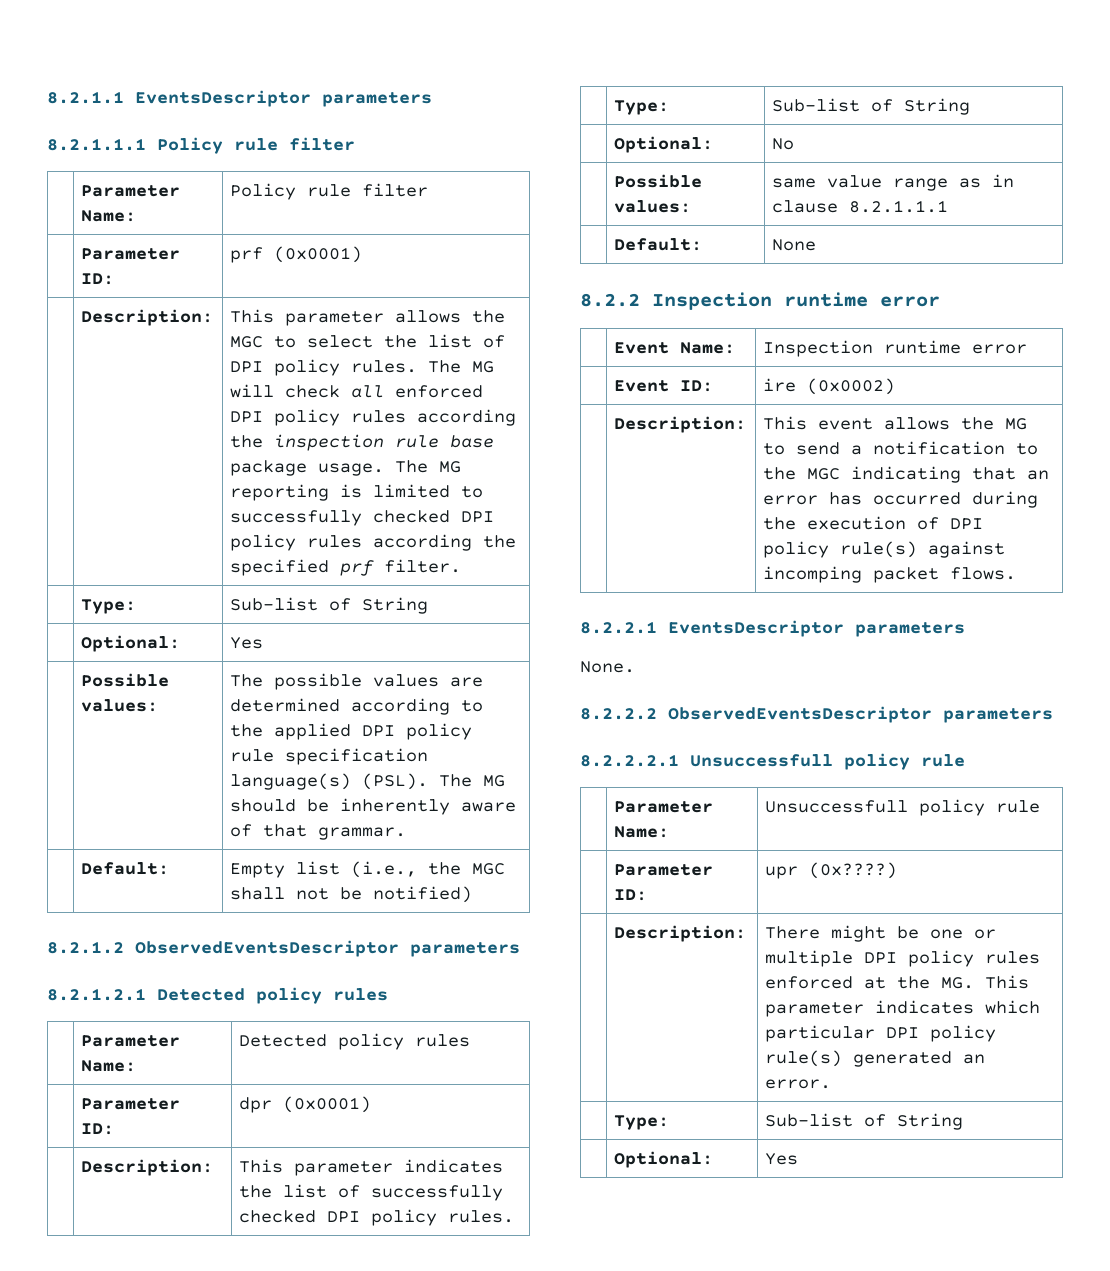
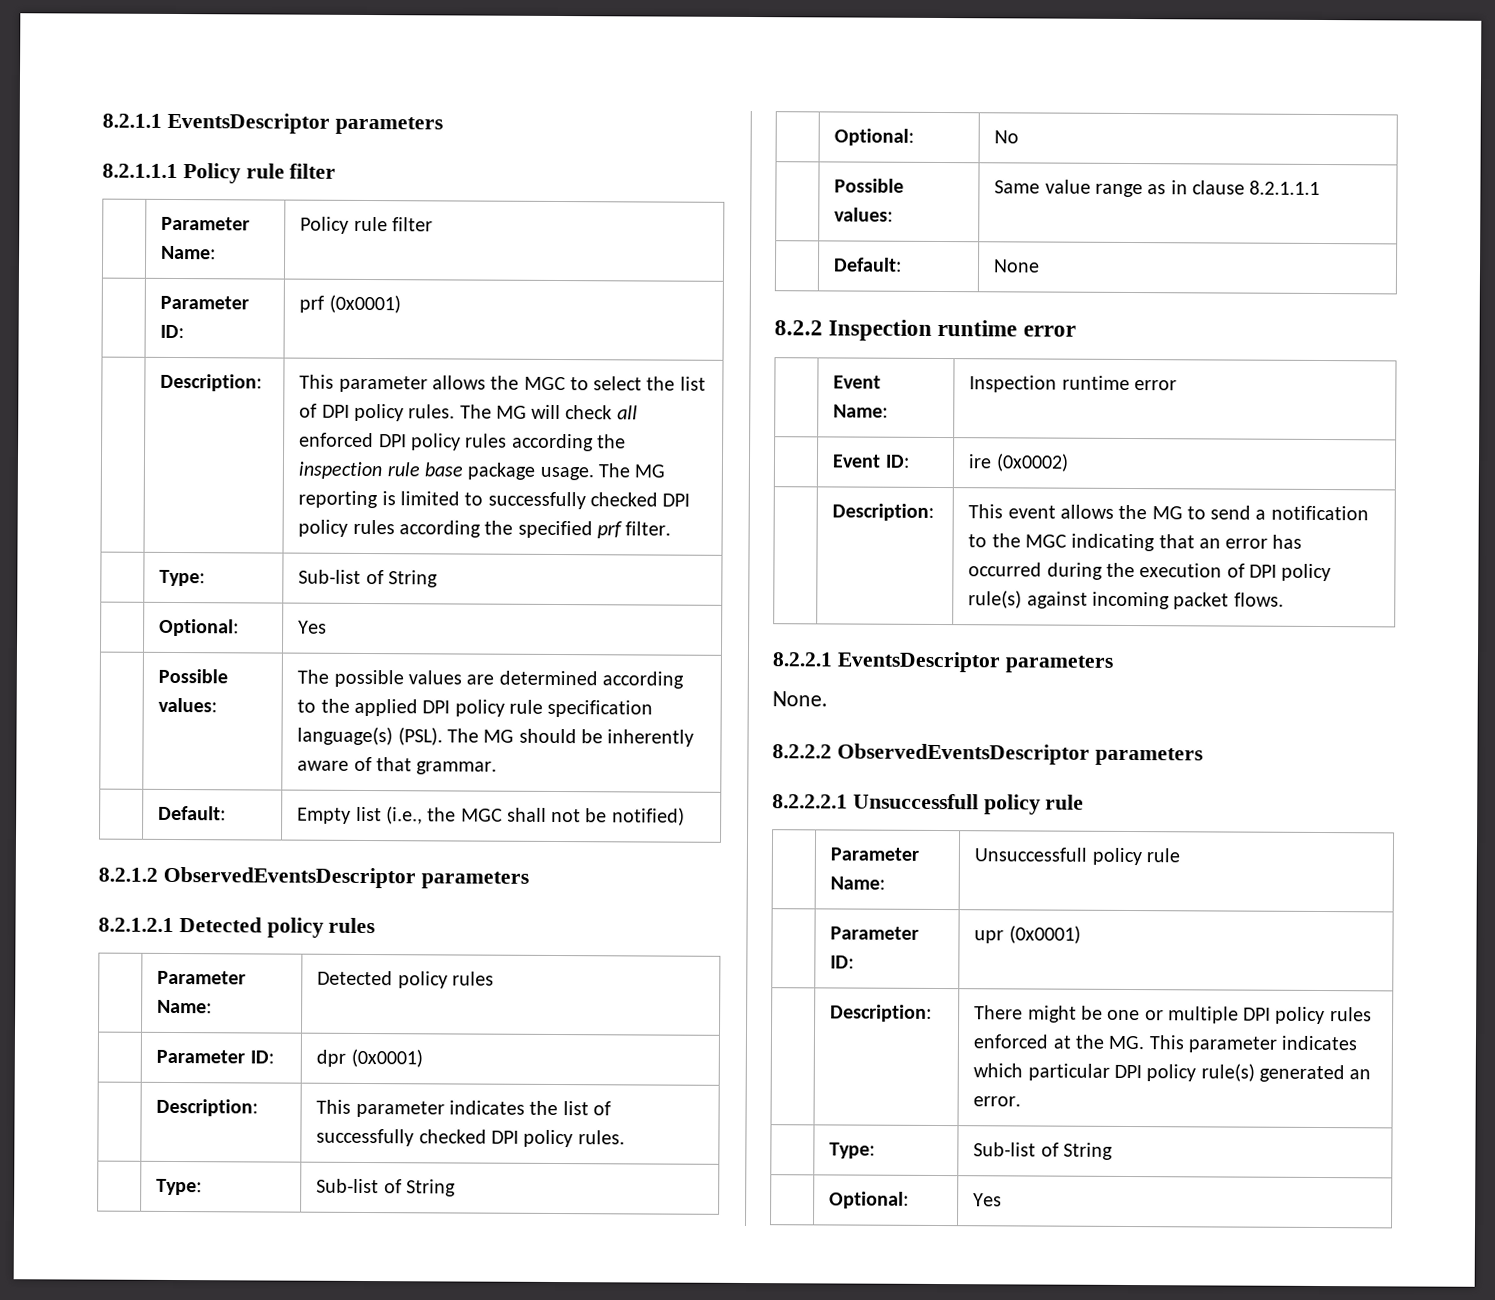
- | Possible values: | same value range as in clause 8.2.1.1.1
+ | Possible values: | Same value range as in clause 8.2.1.1.1
- | Description: | This event allows the MG to send a notification to the MGC indicating that an error has occurred during the execution of DPI policy rule(s) against incomping packet flows.
+ | Description: | This event allows the MG to send a notification to the MGC indicating that an error has occurred during the execution of DPI policy rule(s) against incoming packet flows.
- | Parameter ID: | upr (0x????)
+ | Parameter ID: | upr (0x0001)

